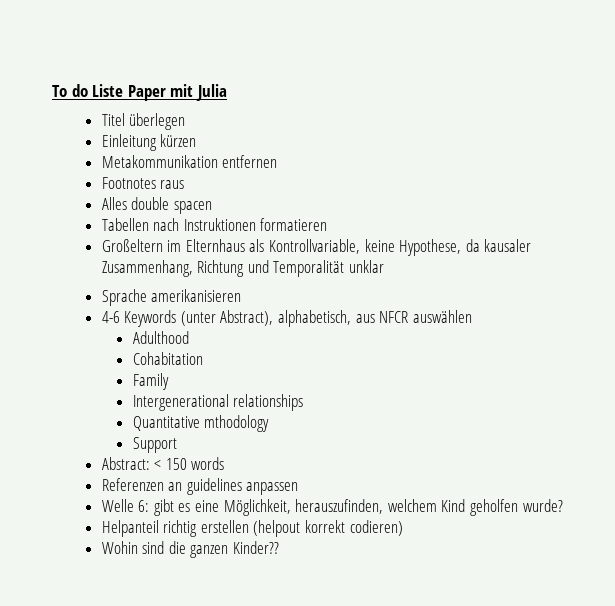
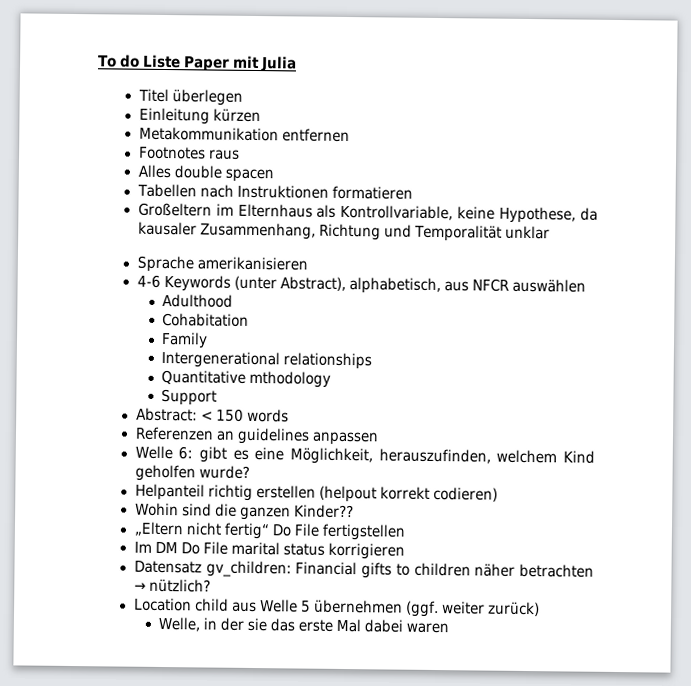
+ „Eltern nicht fertig“ Do File fertigstellen
+ Im DM Do File marital status korrigieren
+ Datensatz gv_children: Financial gifts to children näher betrachten → nützlich?
+ Location child aus Welle 5 übernehmen (ggf. weiter zurück)
+ Welle, in der sie das erste Mal dabei waren

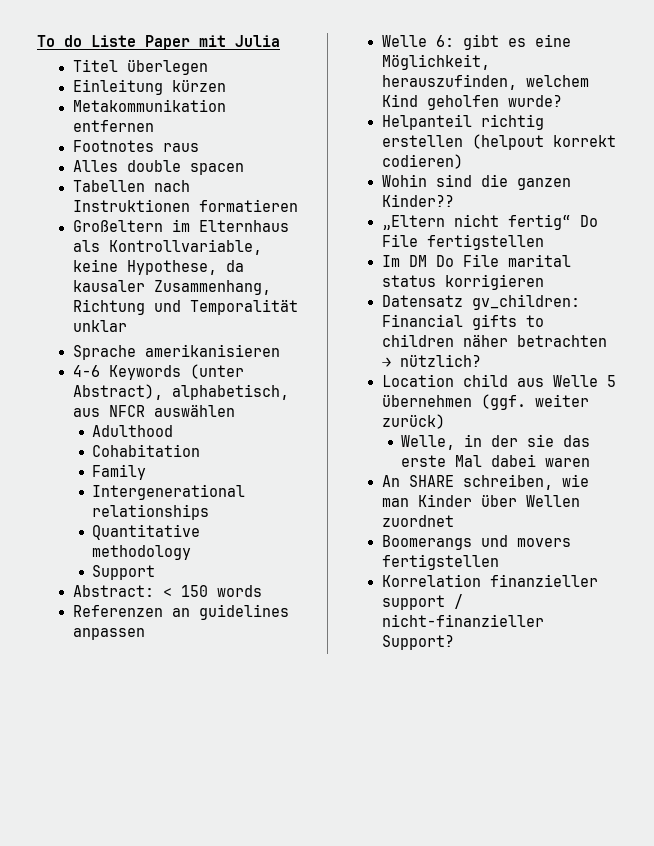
- Quantitative mthodology
+ Quantitative methodology
+ An SHARE schreiben, wie man Kinder über Wellen zuordnet
+ Boomerangs und movers fertigstellen
+ Korrelation finanzieller support / nicht-finanzieller Support?

